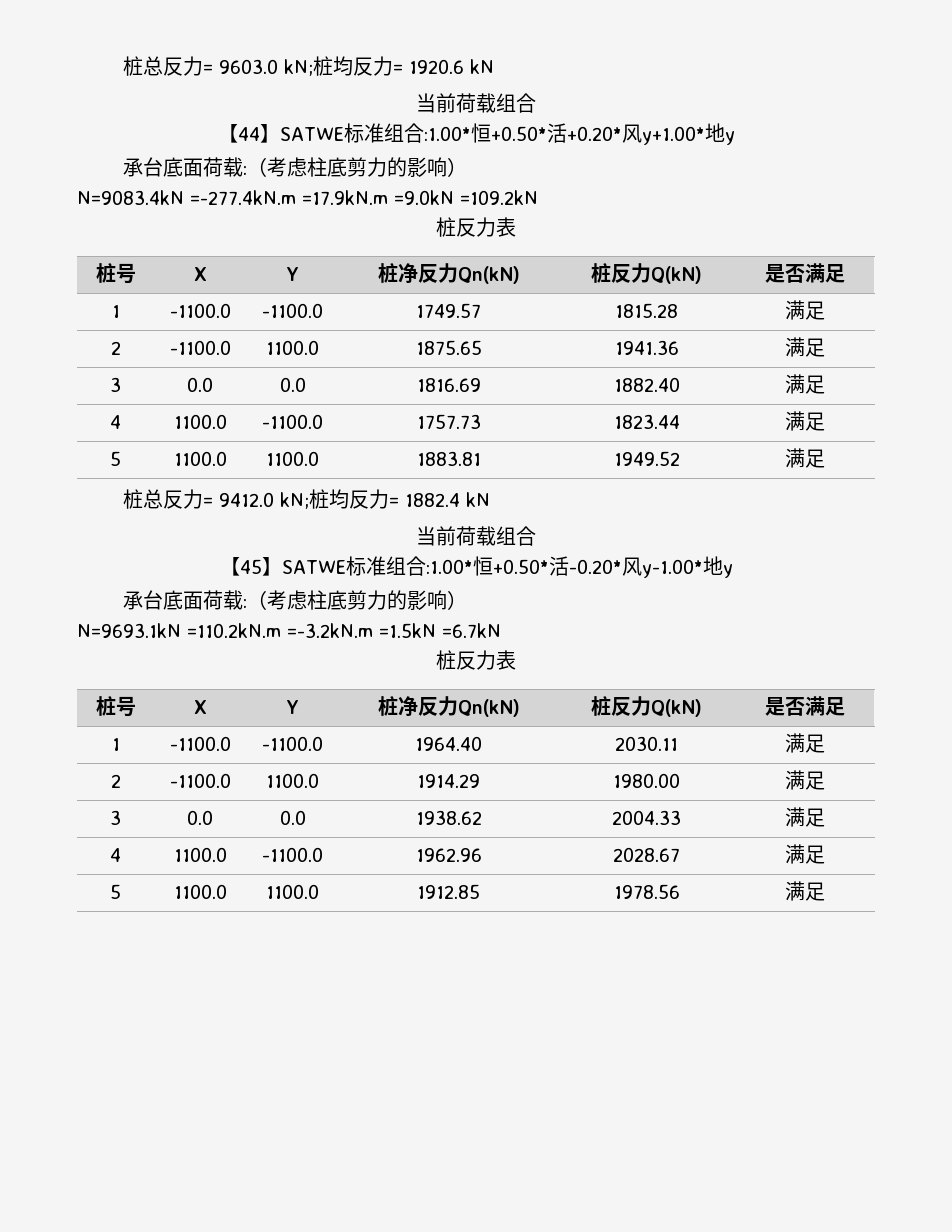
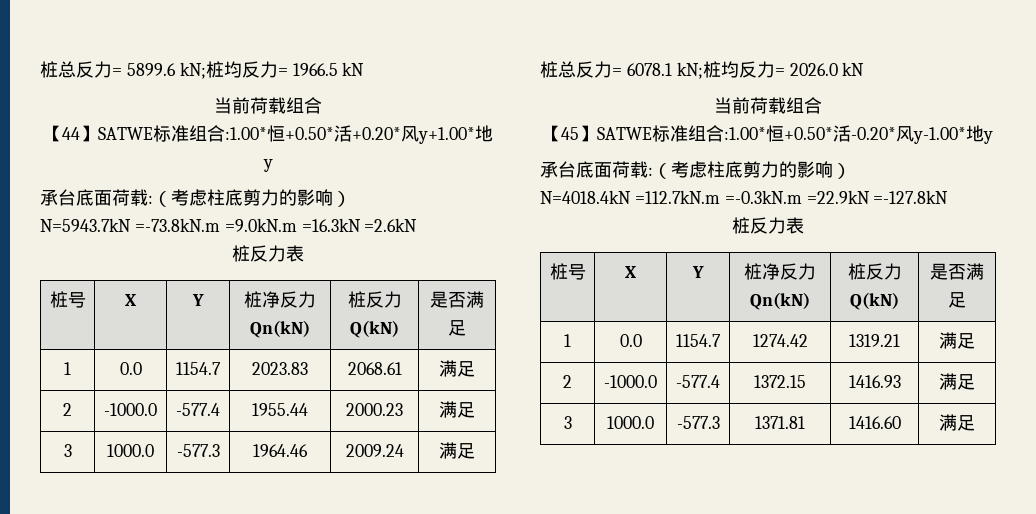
- 桩总反力= 9603.0 kN;桩均反力= 1920.6 kN
+ 桩总反力= 5899.6 kN;桩均反力= 1966.5 kN
- N=9083.4kN =-277.4kN.m =17.9kN.m =9.0kN =109.2kN
+ N=5943.7kN =-73.8kN.m =9.0kN.m =16.3kN =2.6kN
- 1 | -1100.0 | -1100.0 | 1749.57 | 1815.28 | 满足
- 2 | -1100.0 | 1100.0 | 1875.65 | 1941.36 | 满足
- 3 | 0.0 | 0.0 | 1816.69 | 1882.40 | 满足
- 4 | 1100.0 | -1100.0 | 1757.73 | 1823.44 | 满足
- 5 | 1100.0 | 1100.0 | 1883.81 | 1949.52 | 满足
+ 1 | 0.0 | 1154.7 | 2023.83 | 2068.61 | 满足
+ 2 | -1000.0 | -577.4 | 1955.44 | 2000.23 | 满足
+ 3 | 1000.0 | -577.3 | 1964.46 | 2009.24 | 满足
- 桩总反力= 9412.0 kN;桩均反力= 1882.4 kN
+ 桩总反力= 6078.1 kN;桩均反力= 2026.0 kN
- N=9693.1kN =110.2kN.m =-3.2kN.m =1.5kN =6.7kN
+ N=4018.4kN =112.7kN.m =-0.3kN.m =22.9kN =-127.8kN
- 1 | -1100.0 | -1100.0 | 1964.40 | 2030.11 | 满足
- 2 | -1100.0 | 1100.0 | 1914.29 | 1980.00 | 满足
- 3 | 0.0 | 0.0 | 1938.62 | 2004.33 | 满足
- 4 | 1100.0 | -1100.0 | 1962.96 | 2028.67 | 满足
- 5 | 1100.0 | 1100.0 | 1912.85 | 1978.56 | 满足
+ 1 | 0.0 | 1154.7 | 1274.42 | 1319.21 | 满足
+ 2 | -1000.0 | -577.4 | 1372.15 | 1416.93 | 满足
+ 3 | 1000.0 | -577.3 | 1371.81 | 1416.60 | 满足

